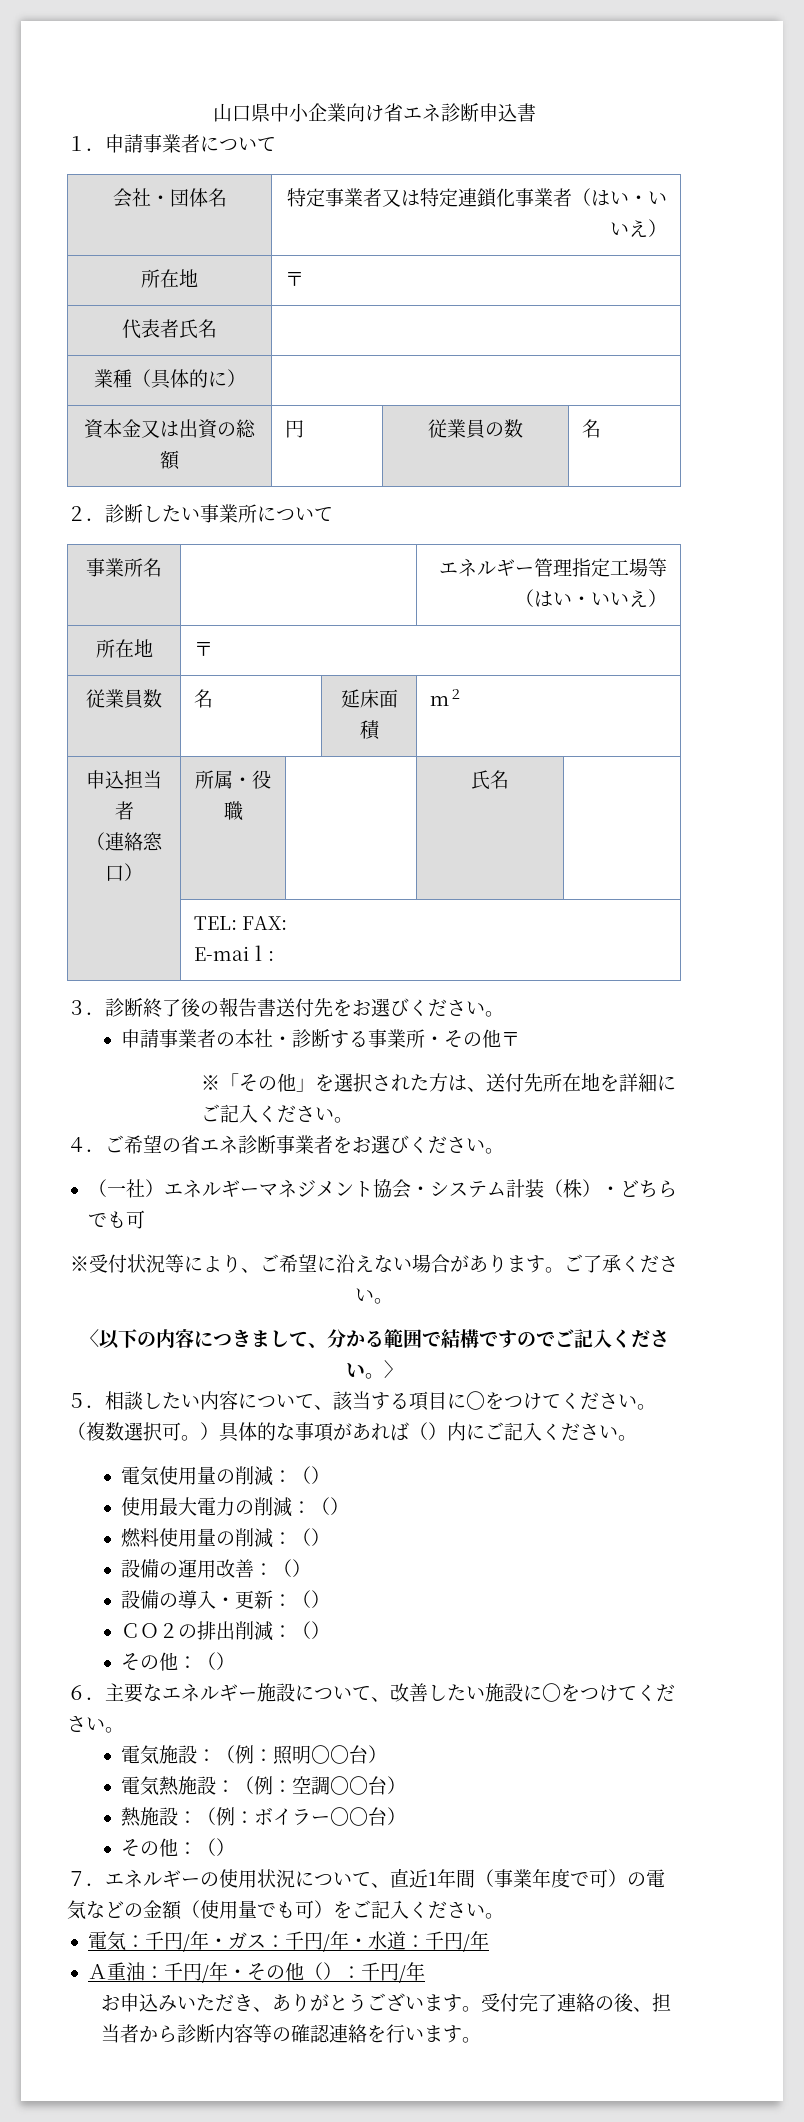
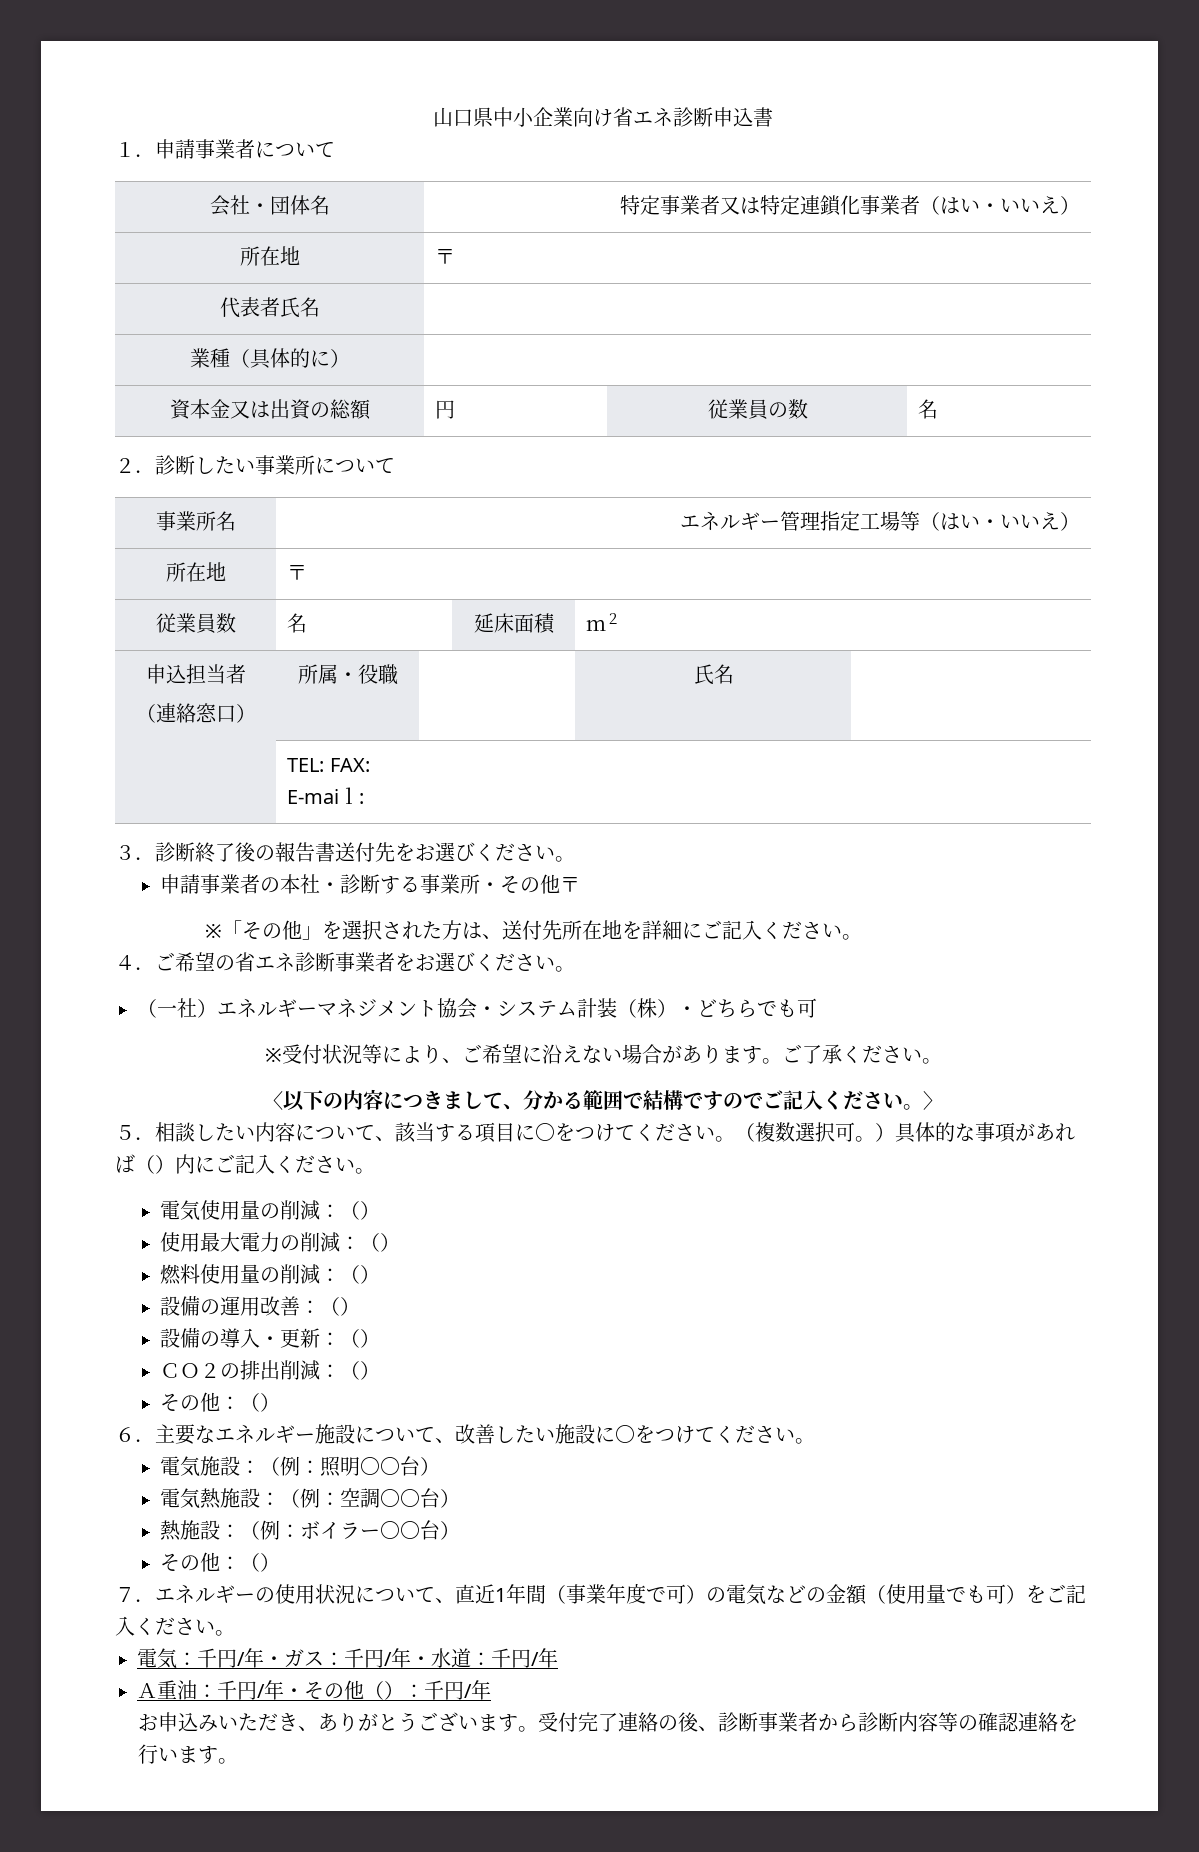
- 受付完了連絡の後、担当者から診断内容等の確認連絡を行います。
+ 受付完了連絡の後、診断事業者から診断内容等の確認連絡を行います。

